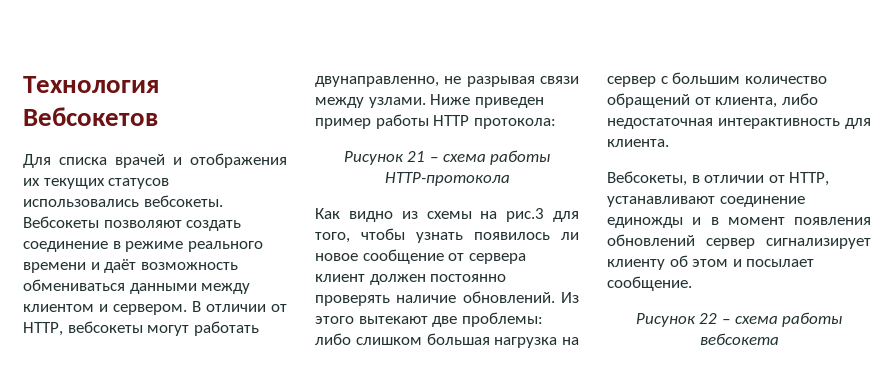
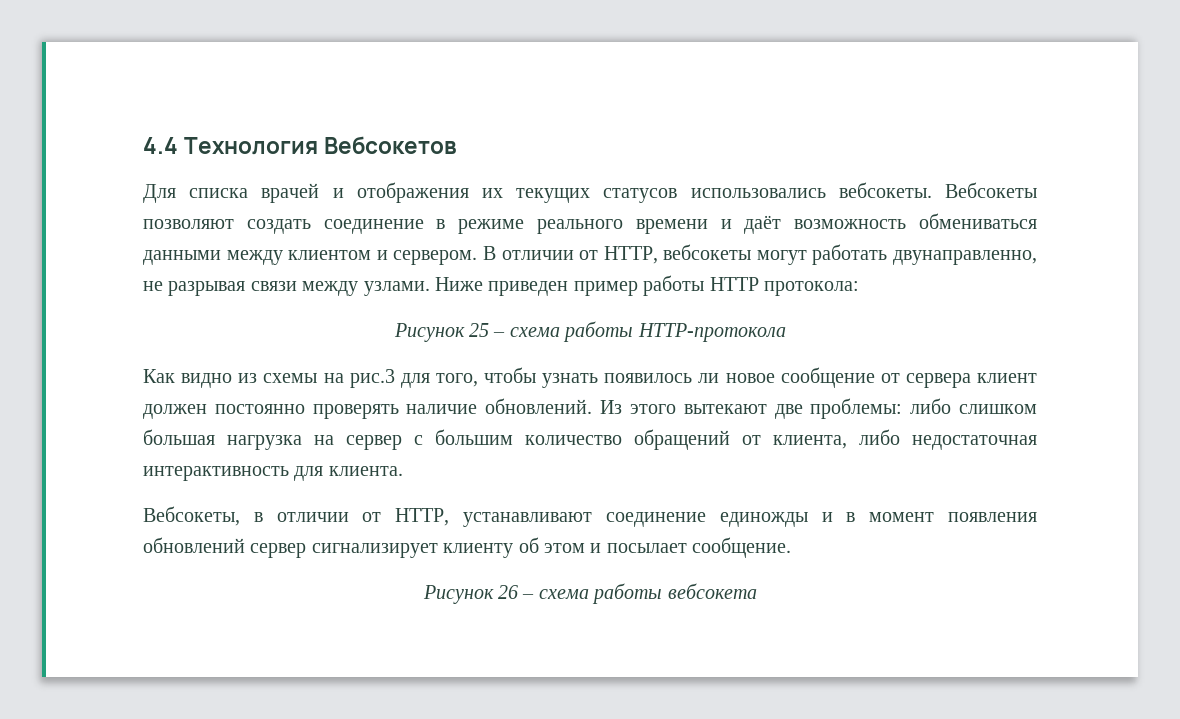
- Технология Вебсокетов
+ 4.4 Технология Вебсокетов
- Рисунок 21 – схема работы HTTP-протокола
+ Рисунок 25 – схема работы HTTP-протокола
- Рисунок 22 – схема работы вебсокета
+ Рисунок 26 – схема работы вебсокета

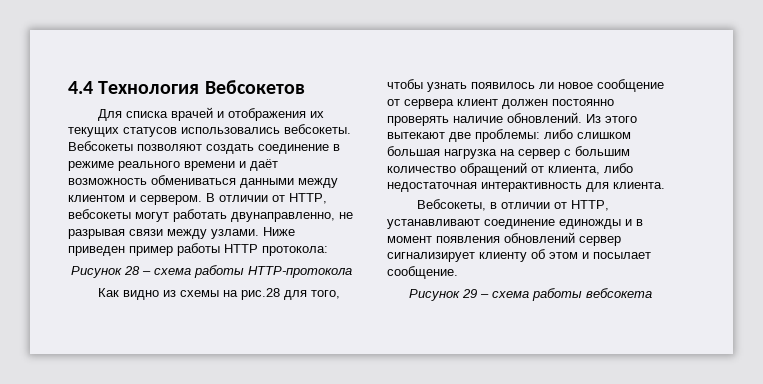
- Рисунок 25 – схема работы HTTP-протокола
+ Рисунок 28 – схема работы HTTP-протокола
- Как видно из схемы на рис.3 для того, чтобы узнать появилось ли новое сообщение от сервера клиент должен постоянно проверять наличие обновлений.
+ Как видно из схемы на рис.28 для того, чтобы узнать появилось ли новое сообщение от сервера клиент должен постоянно проверять наличие обновлений.
- Рисунок 26 – схема работы вебсокета
+ Рисунок 29 – схема работы вебсокета

